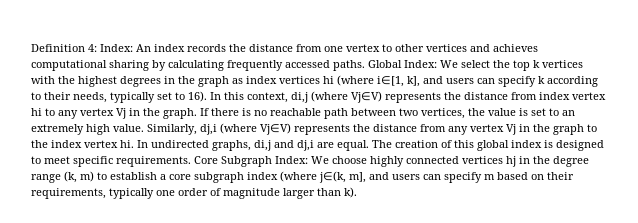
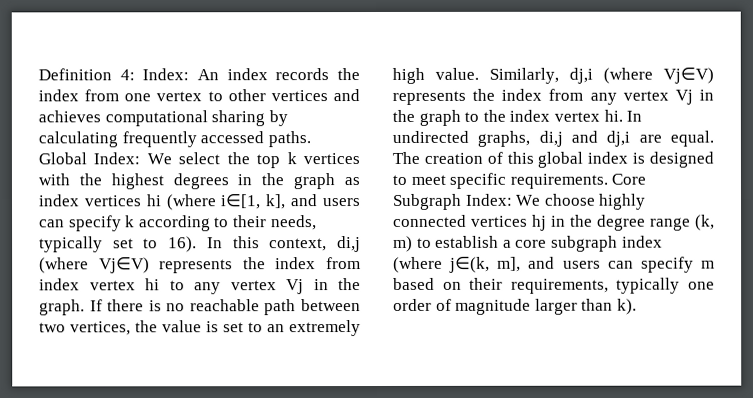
- Definition 4: Index: An index records the distance from one vertex to other vertices and achieves computational sharing by calculating frequently accessed paths.
+ Definition 4: Index: An index records the index from one vertex to other vertices and achieves computational sharing by calculating frequently accessed paths.
- In this context, di,j (where Vj∈V) represents the distance from index vertex hi to any vertex Vj in the graph.
+ In this context, di,j (where Vj∈V) represents the index from index vertex hi to any vertex Vj in the graph.
- Similarly, dj,i (where Vj∈V) represents the distance from any vertex Vj in the graph to the index vertex hi.
+ Similarly, dj,i (where Vj∈V) represents the index from any vertex Vj in the graph to the index vertex hi.

